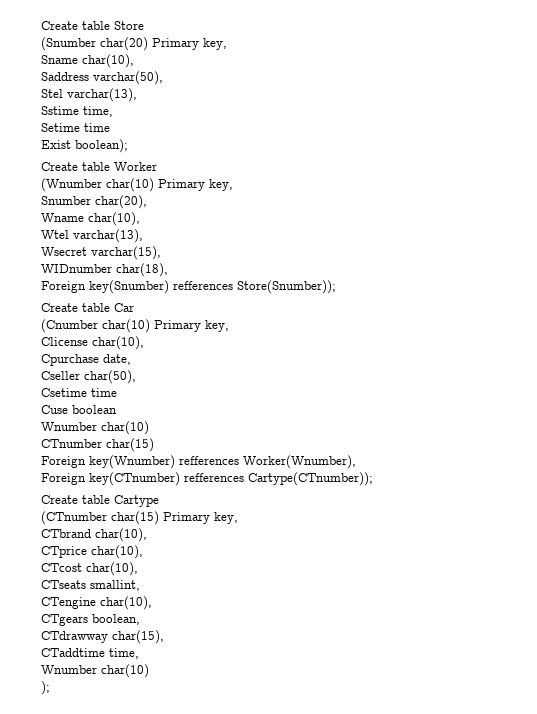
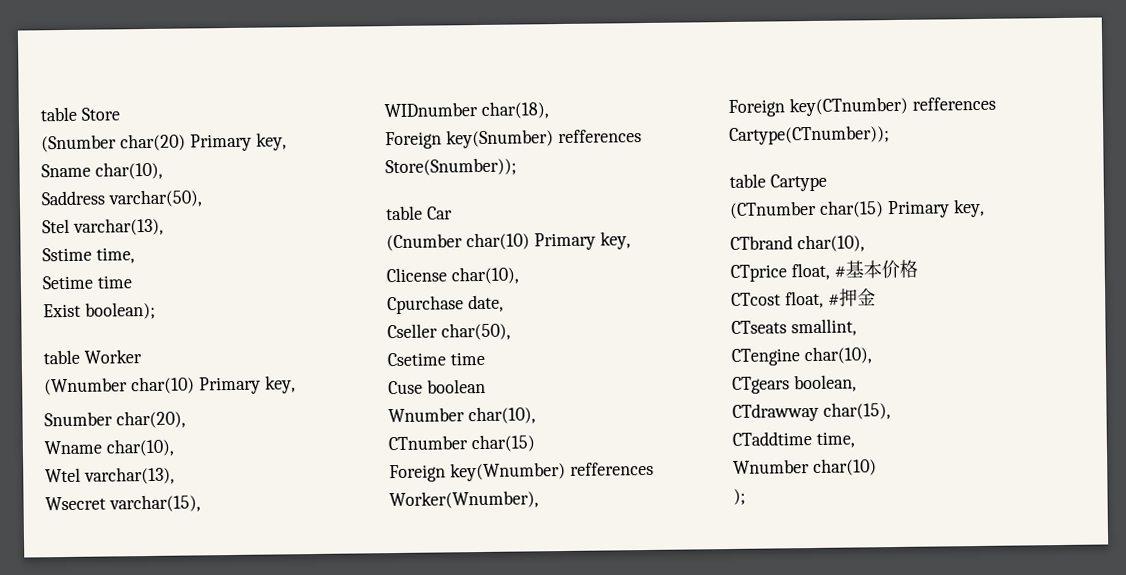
- Create table Store
+ table Store
- Create table Worker
+ table Worker
- Create table Car
+ table Car
  Cuse boolean
- Wnumber char(10)
+ Wnumber char(10),
- Create table Cartype
+ table Cartype
- CTprice char(10),
- CTcost char(10),
+ CTprice float, #基本价格
+ CTcost float, #押金

